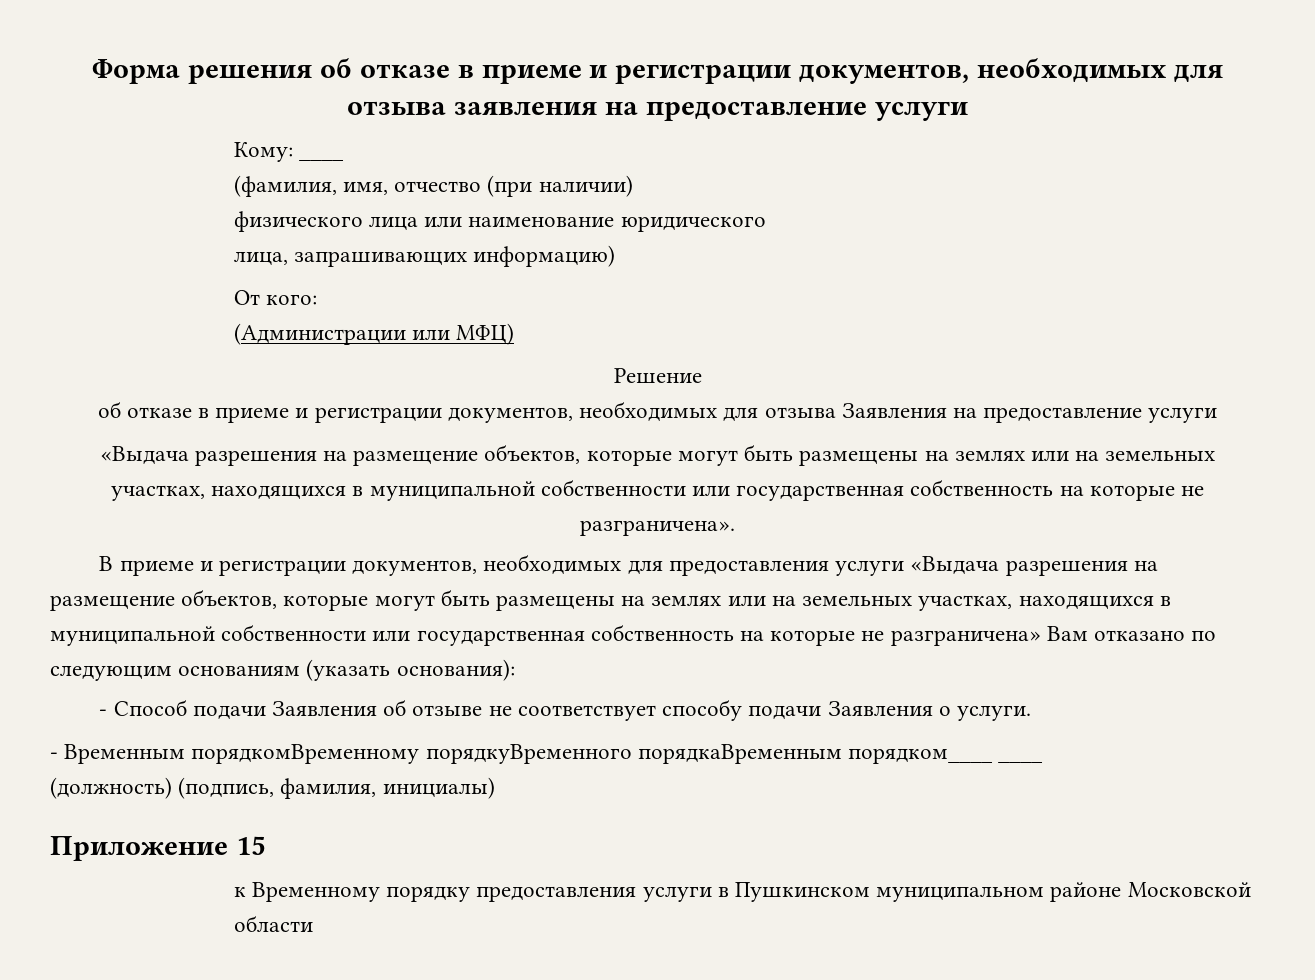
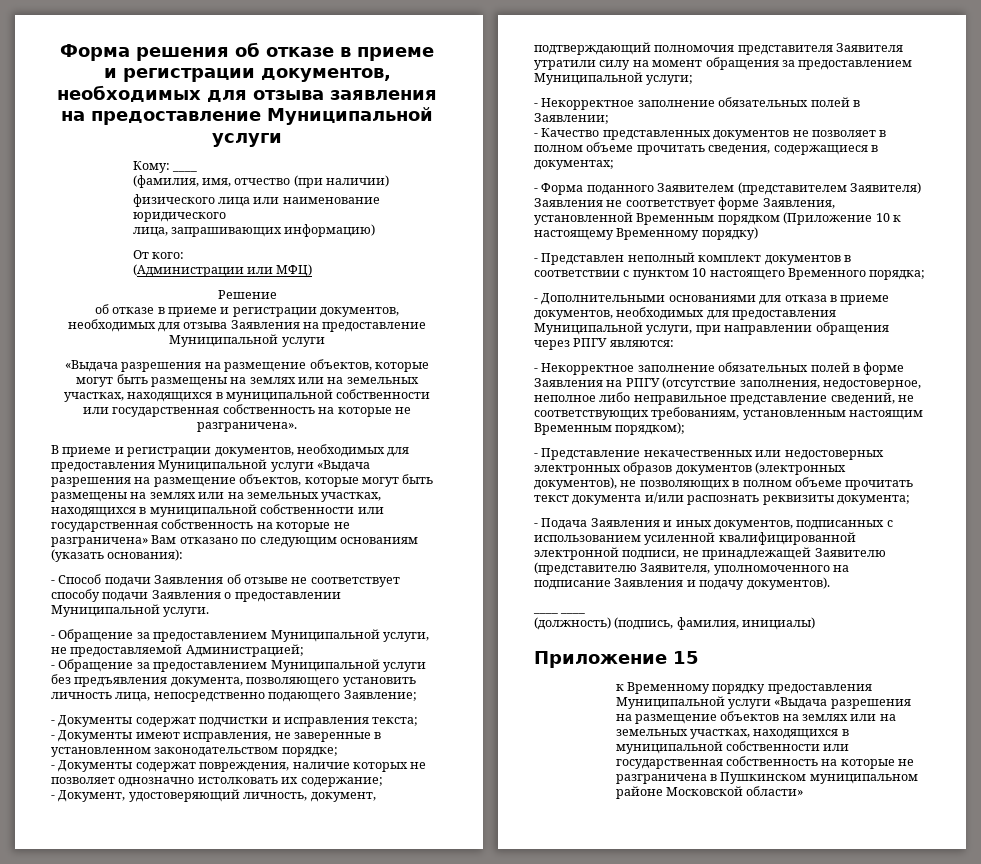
- Форма решения об отказе в приеме и регистрации документов, необходимых для отзыва заявления на предоставление услуги
+ Форма решения об отказе в приеме и регистрации документов, необходимых для отзыва заявления на предоставление Муниципальной услуги
- об отказе в приеме и регистрации документов, необходимых для отзыва Заявления на предоставление услуги
+ об отказе в приеме и регистрации документов, необходимых для отзыва Заявления на предоставление Муниципальной услуги
- В приеме и регистрации документов, необходимых для предоставления услуги «Выдача разрешения на размещение объектов, которые могут быть размещены на землях или на земельных участках, находящихся в муниципальной собственности или государственная собственность на которые не разграничена» Вам отказано по следующим основаниям (указать основания):
+ В приеме и регистрации документов, необходимых для предоставления Муниципальной услуги «Выдача разрешения на размещение объектов, которые могут быть размещены на землях или на земельных участках, находящихся в муниципальной собственности или государственная собственность на которые не разграничена» Вам отказано по следующим основаниям (указать основания):
- - Способ подачи Заявления об отзыве не соответствует способу подачи Заявления о услуги.
+ - Способ подачи Заявления об отзыве не соответствует способу подачи Заявления о предоставлении Муниципальной услуги.
- - Временным порядкомВременному порядкуВременного порядкаВременным порядком____ ____
+ - Обращение за предоставлением Муниципальной услуги, не предоставляемой Администрацией;
+ - Обращение за предоставлением Муниципальной услуги без предъявления документа, позволяющего установить личность лица, непосредственно подающего Заявление;
+ - Документы содержат подчистки и исправления текста;
+ - Документы имеют исправления, не заверенные в установленном законодательством порядке;
+ - Документы содержат повреждения, наличие которых не позволяет однозначно истолковать их содержание;
+ - Документ, удостоверяющий личность, документ, подтверждающий полномочия представителя Заявителя утратили силу на момент обращения за предоставлением Муниципальной услуги;
+ - Некорректное заполнение обязательных полей в Заявлении;
+ - Качество представленных документов не позволяет в полном объеме прочитать сведения, содержащиеся в документах;
+ - Форма поданного Заявителем (представителем Заявителя) Заявления не соответствует форме Заявления, установленной Временным порядком (Приложение 10 к настоящему Временному порядку)
+ - Представлен неполный комплект документов в соответствии с пунктом 10 настоящего Временного порядка;
+ - Дополнительными основаниями для отказа в приеме документов, необходимых для предоставления Муниципальной услуги, при направлении обращения через РПГУ являются:
+ - Некорректное заполнение обязательных полей в форме Заявления на РПГУ (отсутствие заполнения, недостоверное, неполное либо неправильное представление сведений, не соответствующих требованиям, установленным настоящим Временным порядком);
+ - Представление некачественных или недостоверных электронных образов документов (электронных документов), не позволяющих в полном объеме прочитать текст документа и/или распознать реквизиты документа;
+ - Подача Заявления и иных документов, подписанных с использованием усиленной квалифицированной электронной подписи, не принадлежащей Заявителю (представителю Заявителя, уполномоченного на подписание Заявления и подачу документов).
+ ____ ____
- к Временному порядку предоставления услуги в Пушкинском муниципальном районе Московской области
+ к Временному порядку предоставления Муниципальной услуги «Выдача разрешения на размещение объектов на землях или на земельных участках, находящихся в муниципальной собственности или государственная собственность на которые не разграничена в Пушкинском муниципальном районе Московской области»

